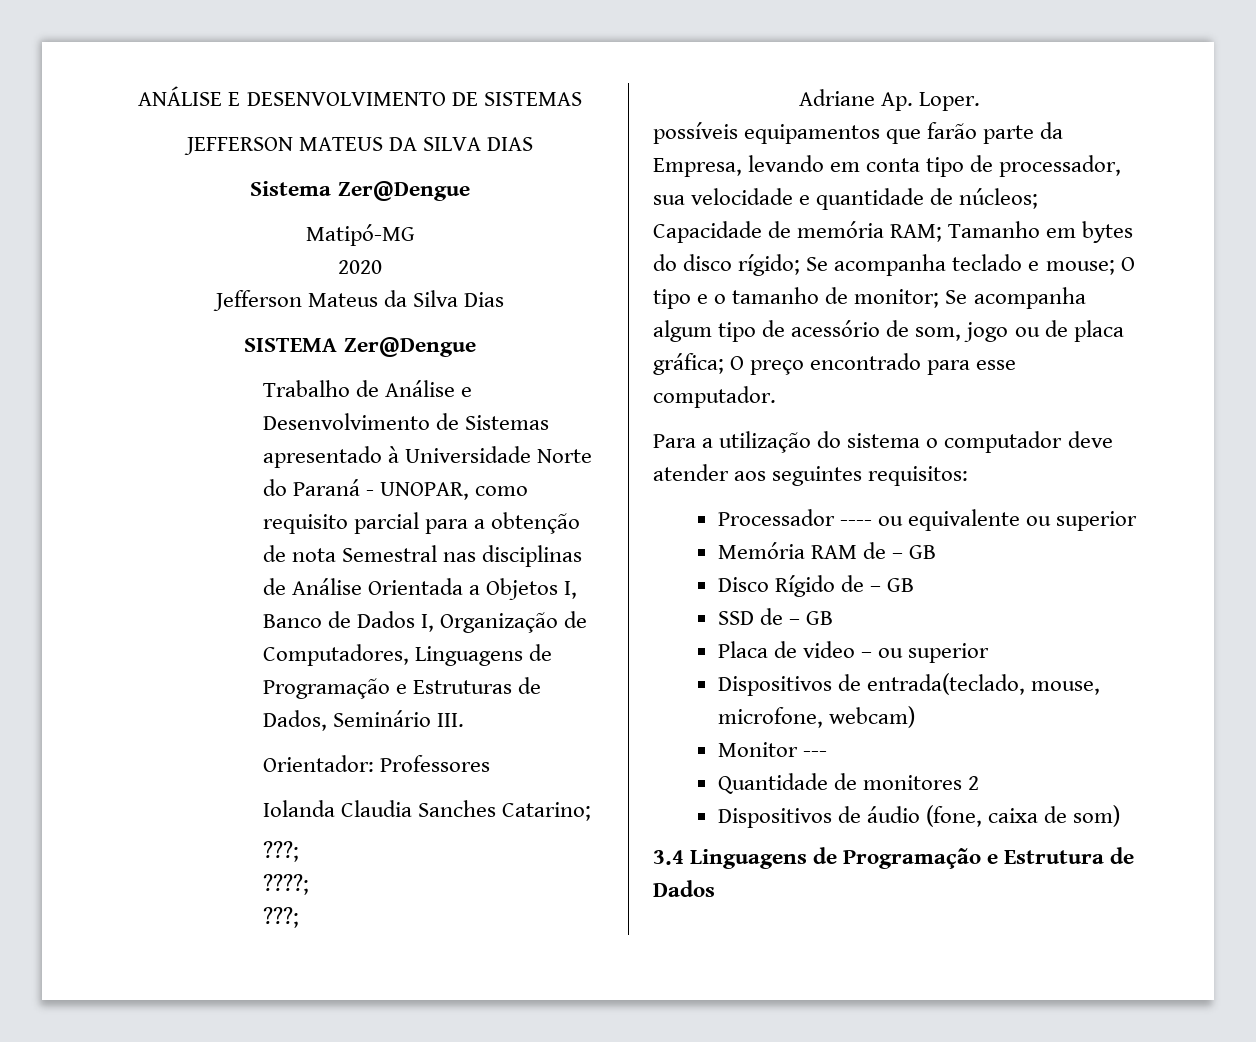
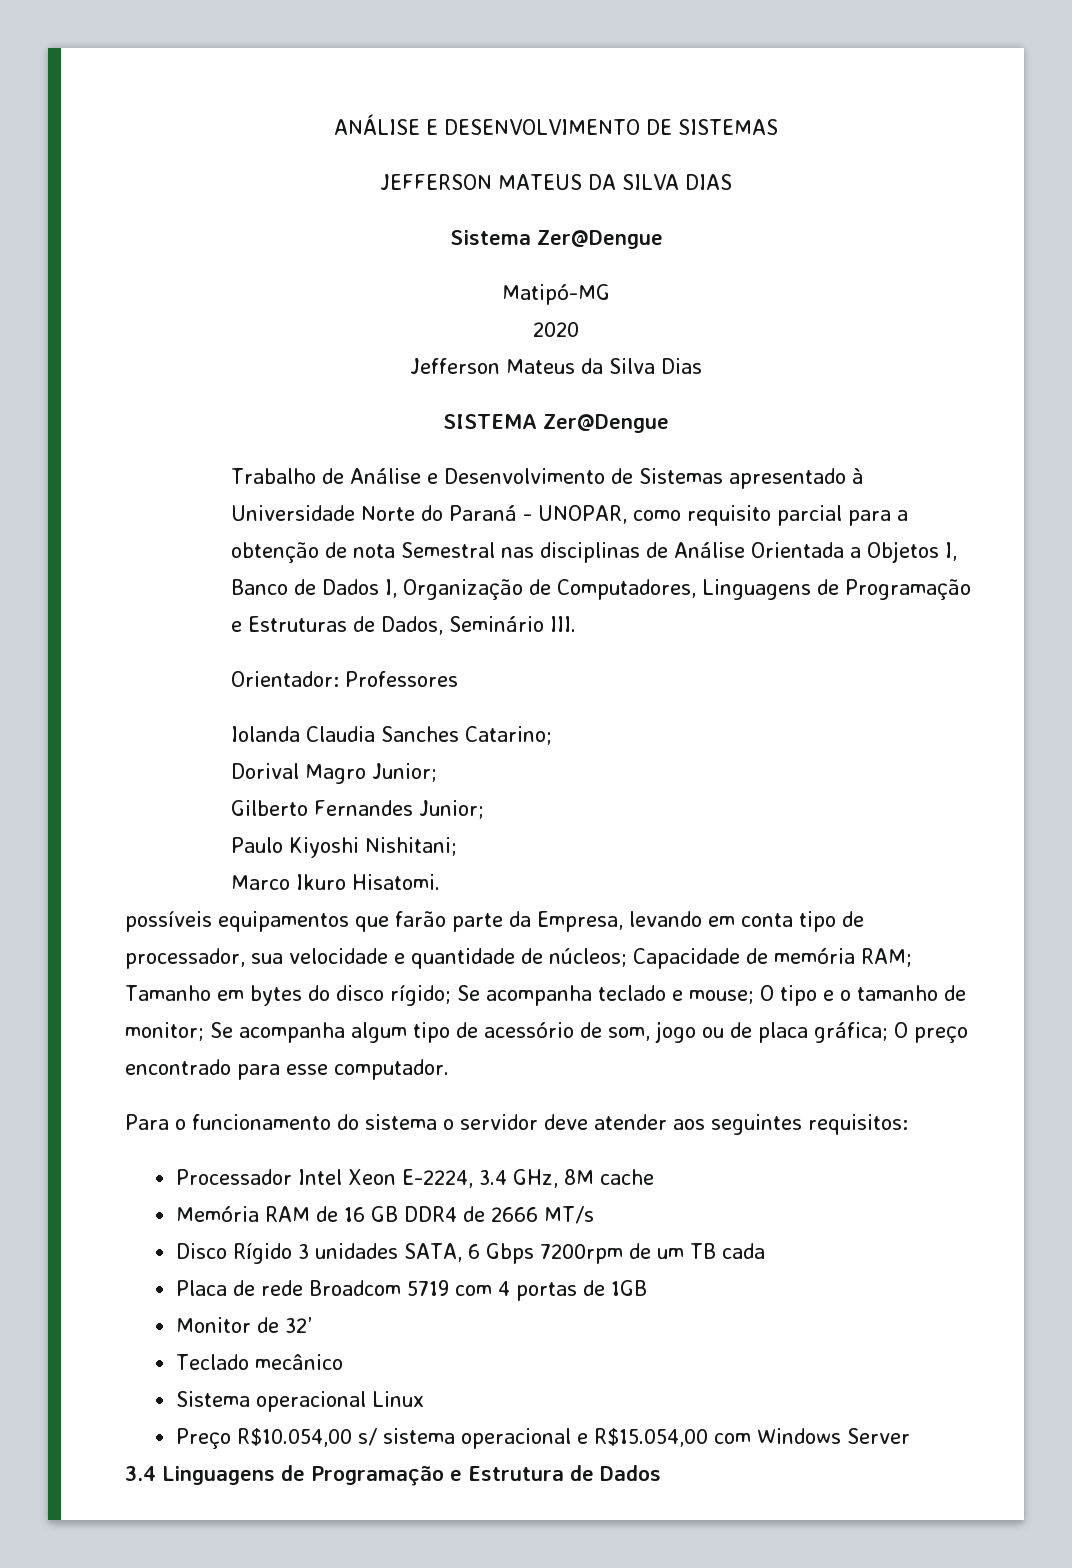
  Iolanda Claudia Sanches Catarino;
- ???;
- ????;
- ???;
- Adriane Ap. Loper.
+ Dorival Magro Junior;
+ Gilberto Fernandes Junior;
+ Paulo Kiyoshi Nishitani;
+ Marco Ikuro Hisatomi.
- Para a utilização do sistema o computador deve atender aos seguintes requisitos:
+ Para o funcionamento do sistema o servidor deve atender aos seguintes requisitos:
- Processador ---- ou equivalente ou superior
+ Processador Intel Xeon E-2224, 3.4 GHz, 8M cache
- Memória RAM de – GB
- Disco Rígido de – GB
- SSD de – GB
- Placa de video – ou superior
- Dispositivos de entrada(teclado, mouse, microfone, webcam)
- Monitor ---
- Quantidade de monitores 2
- Dispositivos de áudio (fone, caixa de som)
+ Memória RAM de 16 GB DDR4 de 2666 MT/s
+ Disco Rígido 3 unidades SATA, 6 Gbps 7200rpm de um TB cada
+ Placa de rede Broadcom 5719 com 4 portas de 1GB
+ Monitor de 32’
+ Teclado mecânico
+ Sistema operacional Linux
+ Preço R$10.054,00 s/ sistema operacional e R$15.054,00 com Windows Server

